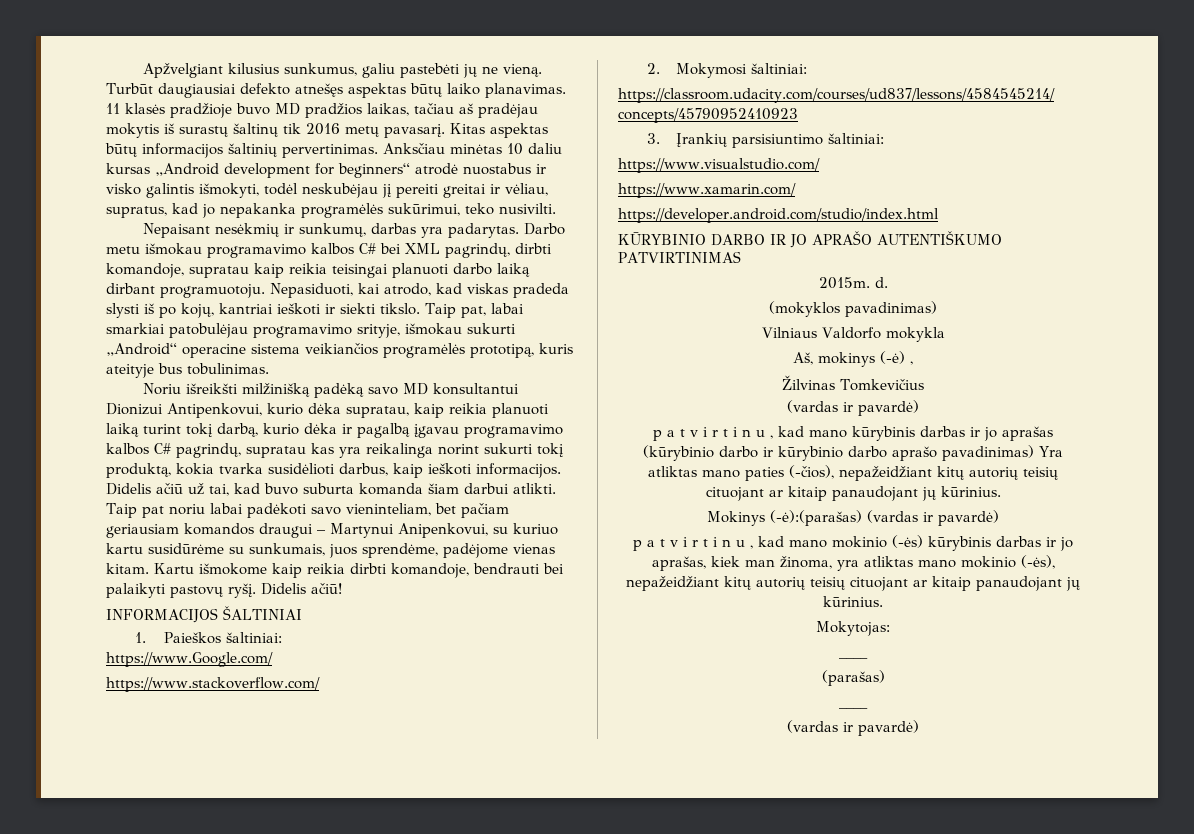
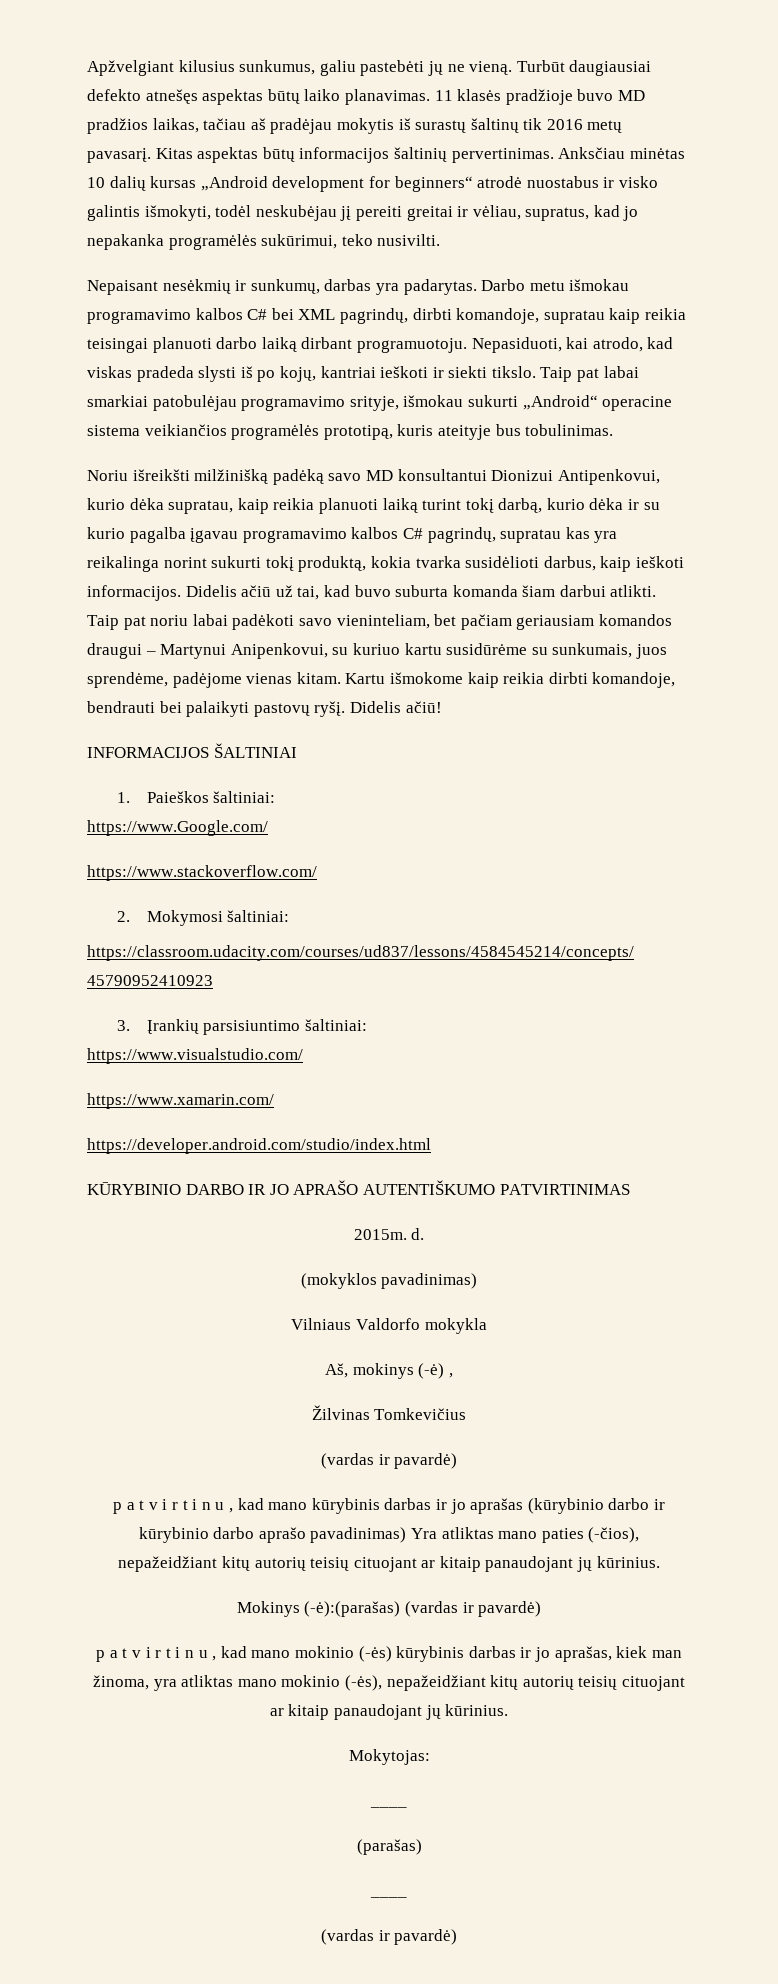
- Anksčiau minėtas 10 daliu kursas „Android development for beginners“ atrodė nuostabus ir visko galintis išmokyti, todėl neskubėjau jį pereiti greitai ir vėliau, supratus, kad jo nepakanka programėlės sukūrimui, teko nusivilti.
+ Anksčiau minėtas 10 dalių kursas „Android development for beginners“ atrodė nuostabus ir visko galintis išmokyti, todėl neskubėjau jį pereiti greitai ir vėliau, supratus, kad jo nepakanka programėlės sukūrimui, teko nusivilti.
- Taip pat, labai smarkiai patobulėjau programavimo srityje, išmokau sukurti „Android“ operacine sistema veikiančios programėlės prototipą, kuris ateityje bus tobulinimas.
+ Taip pat labai smarkiai patobulėjau programavimo srityje, išmokau sukurti „Android“ operacine sistema veikiančios programėlės prototipą, kuris ateityje bus tobulinimas.
- Noriu išreikšti milžinišką padėką savo MD konsultantui Dionizui Antipenkovui, kurio dėka supratau, kaip reikia planuoti laiką turint tokį darbą, kurio dėka ir pagalbą įgavau programavimo kalbos C# pagrindų, supratau kas yra reikalinga norint sukurti tokį produktą, kokia tvarka susidėlioti darbus, kaip ieškoti informacijos.
+ Noriu išreikšti milžinišką padėką savo MD konsultantui Dionizui Antipenkovui, kurio dėka supratau, kaip reikia planuoti laiką turint tokį darbą, kurio dėka ir su kurio pagalba įgavau programavimo kalbos C# pagrindų, supratau kas yra reikalinga norint sukurti tokį produktą, kokia tvarka susidėlioti darbus, kaip ieškoti informacijos.

